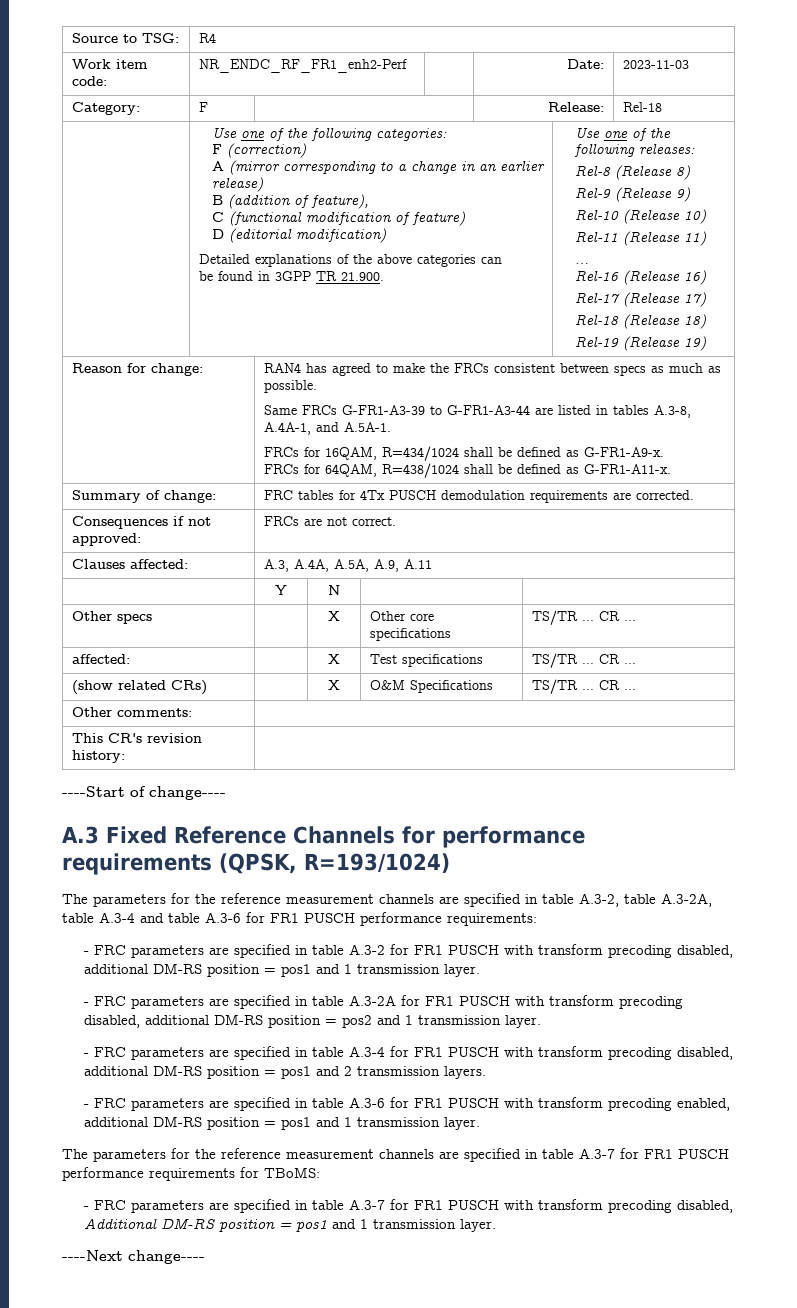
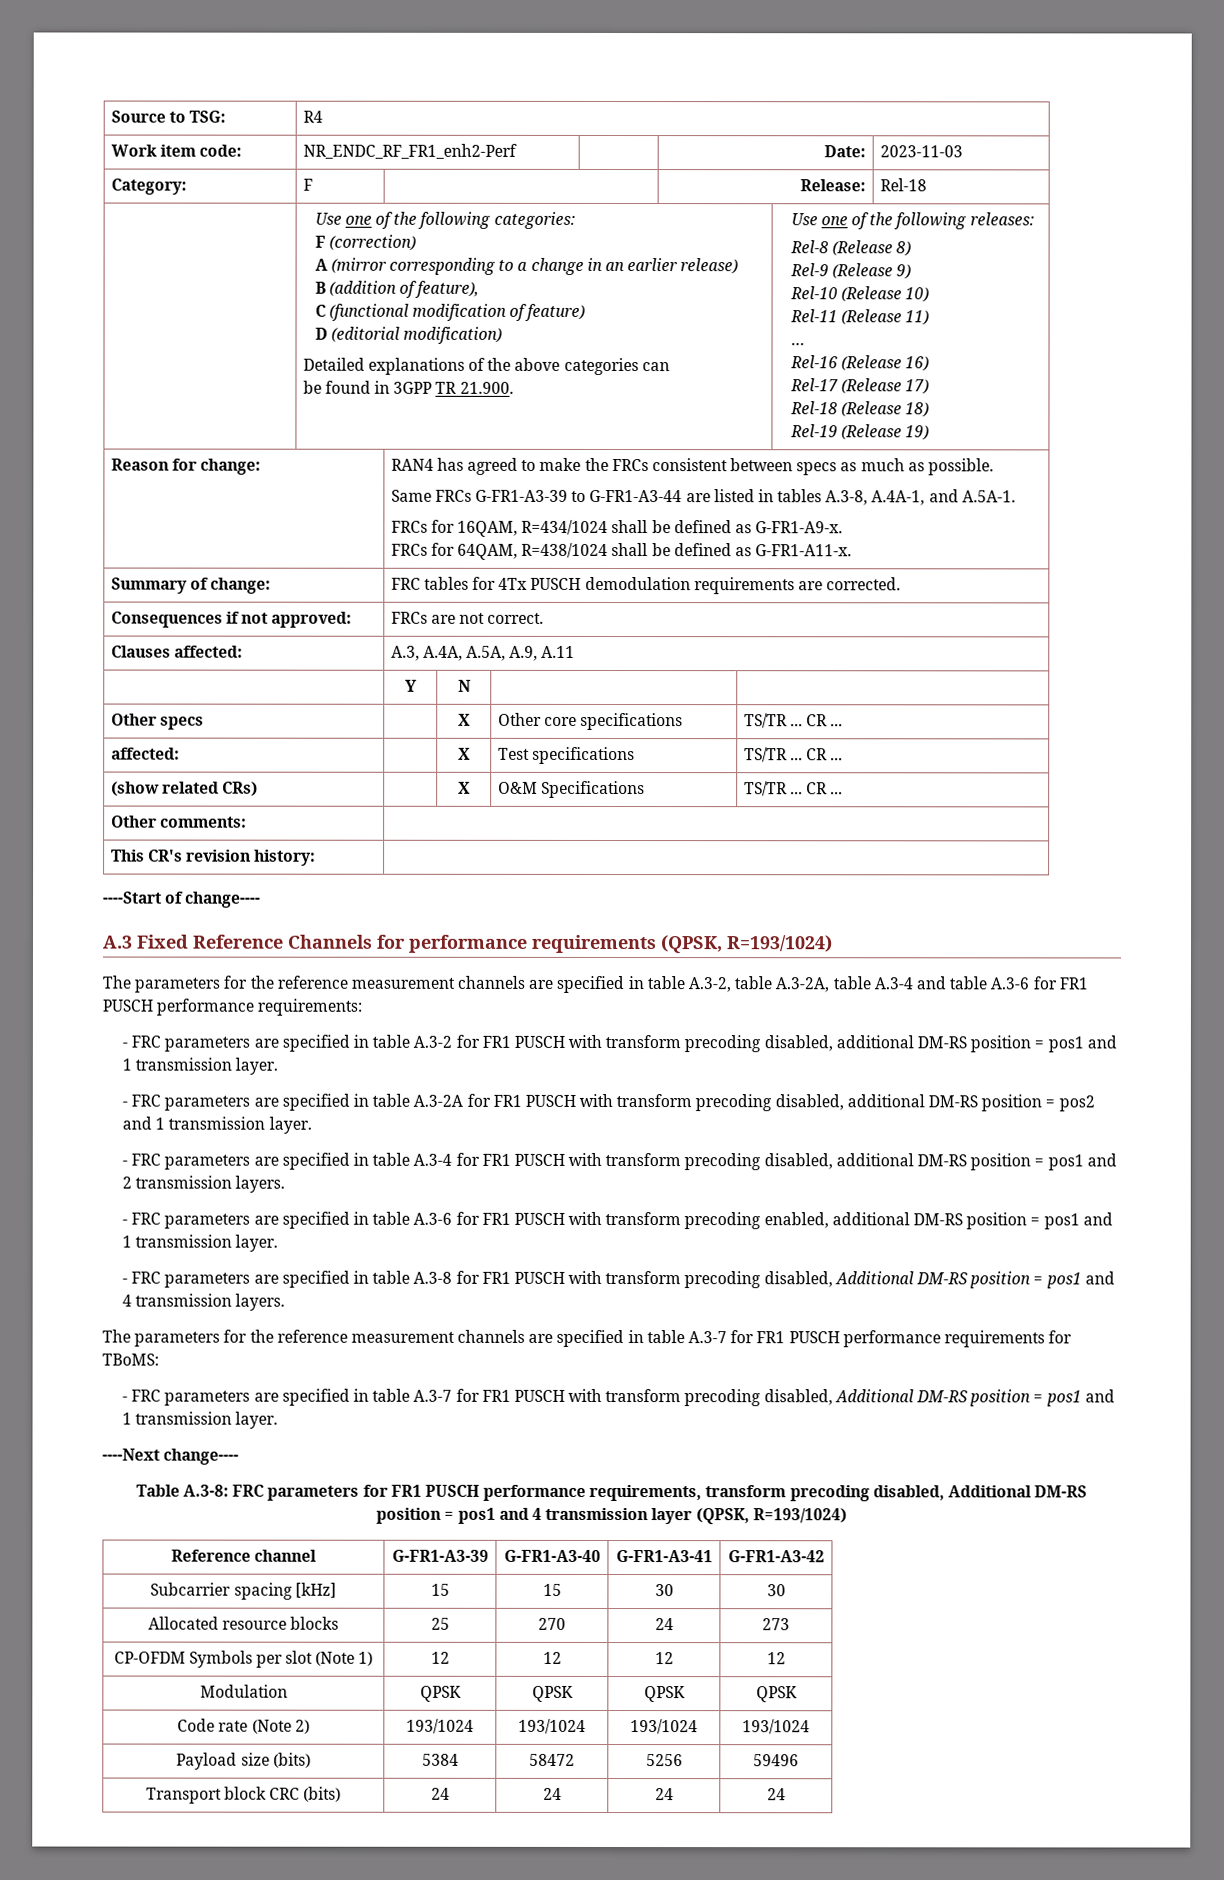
+ - FRC parameters are specified in table A.3-8 for FR1 PUSCH with transform precoding disabled, Additional DM-RS position = pos1 and 4 transmission layers.
+ Table A.3-8: FRC parameters for FR1 PUSCH performance requirements, transform precoding disabled, Additional DM-RS position = pos1 and 4 transmission layer (QPSK, R=193/1024)
+ Reference channel | G-FR1-A3-39 | G-FR1-A3-40 | G-FR1-A3-41 | G-FR1-A3-42
+ Subcarrier spacing [kHz] | 15 | 15 | 30 | 30
+ Allocated resource blocks | 25 | 270 | 24 | 273
+ CP-OFDM Symbols per slot (Note 1) | 12 | 12 | 12 | 12
+ Modulation | QPSK | QPSK | QPSK | QPSK
+ Code rate (Note 2) | 193/1024 | 193/1024 | 193/1024 | 193/1024
+ Payload size (bits) | 5384 | 58472 | 5256 | 59496
+ Transport block CRC (bits) | 24 | 24 | 24 | 24

